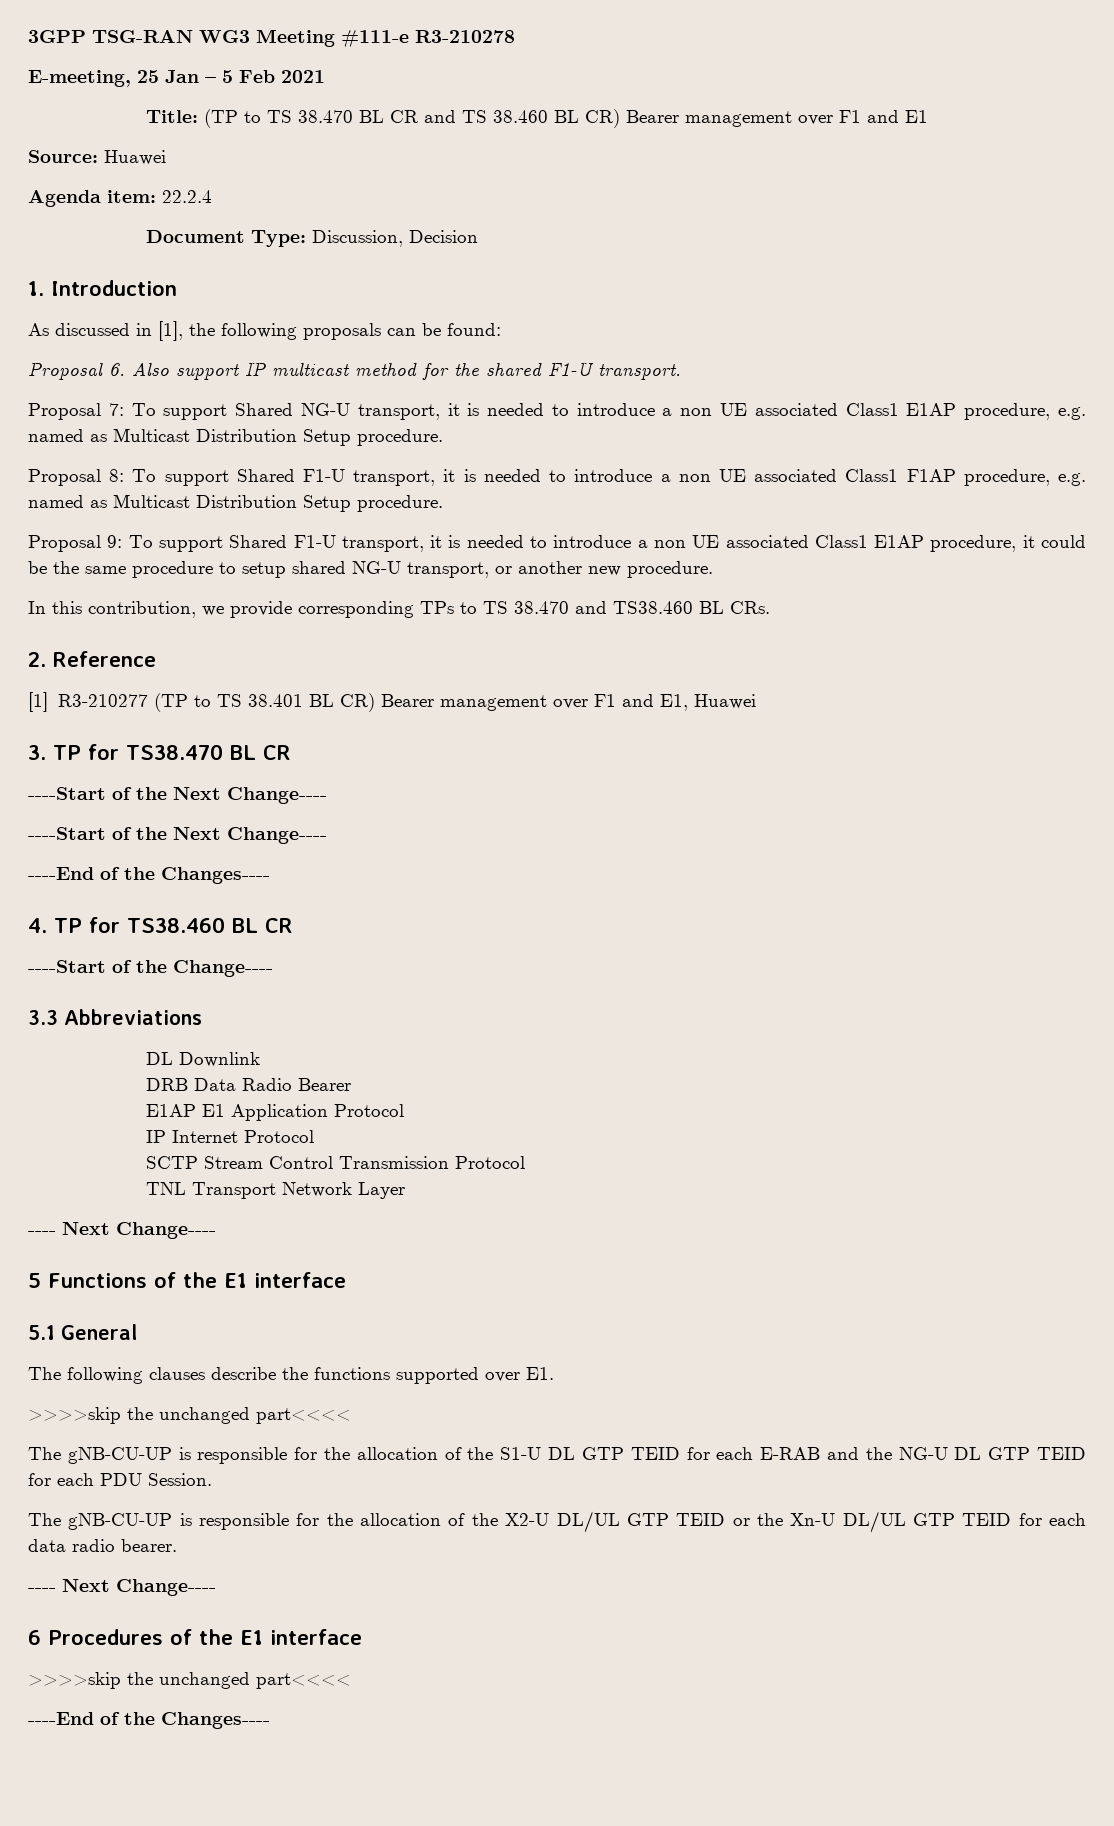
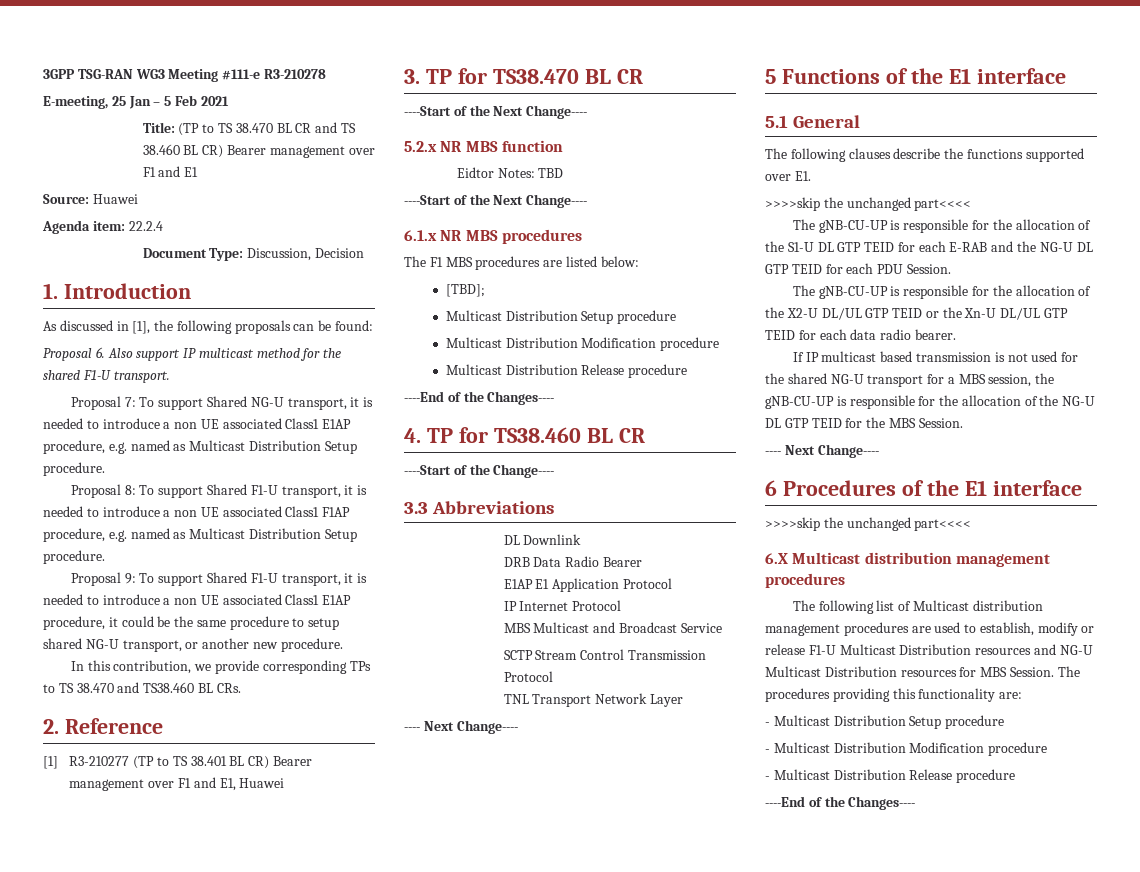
  3. TP for TS38.470 BL CR
  ----Start of the Next Change----
+ 5.2.x NR MBS function
+ Eidtor Notes: TBD
  ----Start of the Next Change----
+ 6.1.x NR MBS procedures
+ The F1 MBS procedures are listed below:
+ [TBD];
+ Multicast Distribution Setup procedure
+ Multicast Distribution Modification procedure
+ Multicast Distribution Release procedure
+ MBS Multicast and Broadcast Service
+ If IP multicast based transmission is not used for the shared NG-U transport for a MBS session, the gNB-CU-UP is responsible for the allocation of the NG-U DL GTP TEID for the MBS Session.
+ 6.X Multicast distribution management procedures
+ The following list of Multicast distribution management procedures are used to establish, modify or release F1-U Multicast Distribution resources and NG-U Multicast Distribution resources for MBS Session. The procedures providing this functionality are:
+ - Multicast Distribution Setup procedure
+ - Multicast Distribution Modification procedure
+ - Multicast Distribution Release procedure

